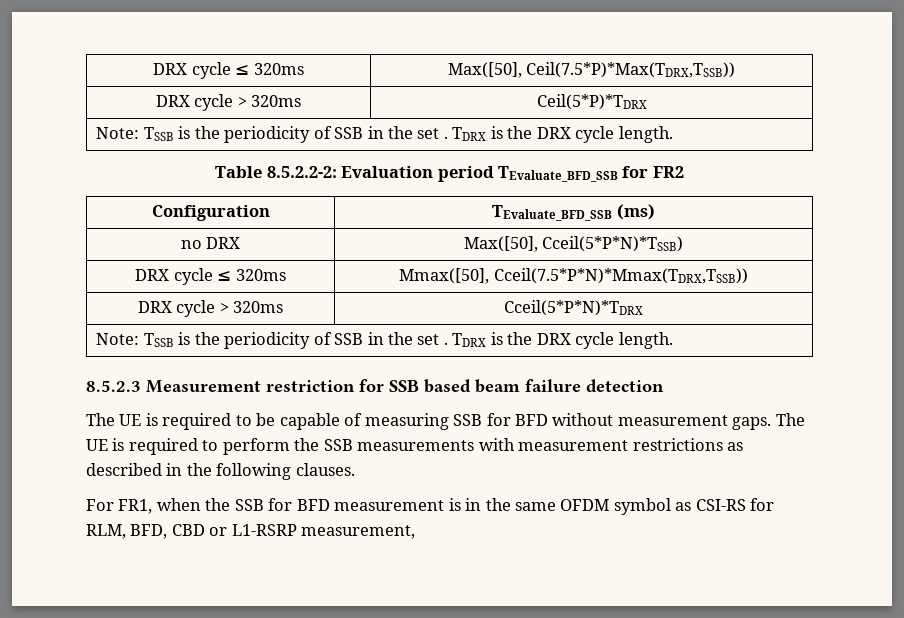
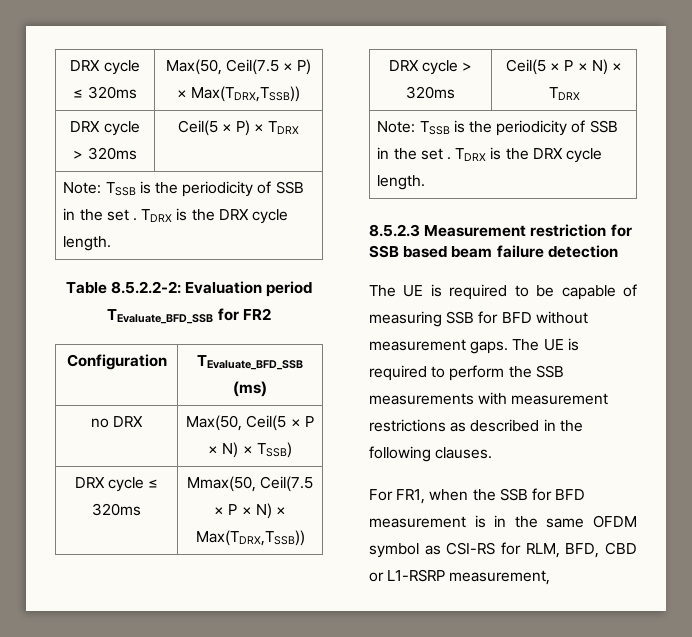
- DRX cycle ≤ 320ms | Max([50], Ceil(7.5*P)*Max(TDRX,TSSB))
- DRX cycle > 320ms | Ceil(5*P)*TDRX
+ DRX cycle ≤ 320ms | Max(50, Ceil(7.5 × P) × Max(TDRX,TSSB))
+ DRX cycle > 320ms | Ceil(5 × P) × TDRX
- no DRX | Max([50], Cceil(5*P*N)*TSSB)
- DRX cycle ≤ 320ms | Mmax([50], Cceil(7.5*P*N)*Mmax(TDRX,TSSB))
- DRX cycle > 320ms | Cceil(5*P*N)*TDRX
+ no DRX | Max(50, Ceil(5 × P × N) × TSSB)
+ DRX cycle ≤ 320ms | Mmax(50, Ceil(7.5 × P × N) × Max(TDRX,TSSB))
+ DRX cycle > 320ms | Ceil(5 × P × N) × TDRX

